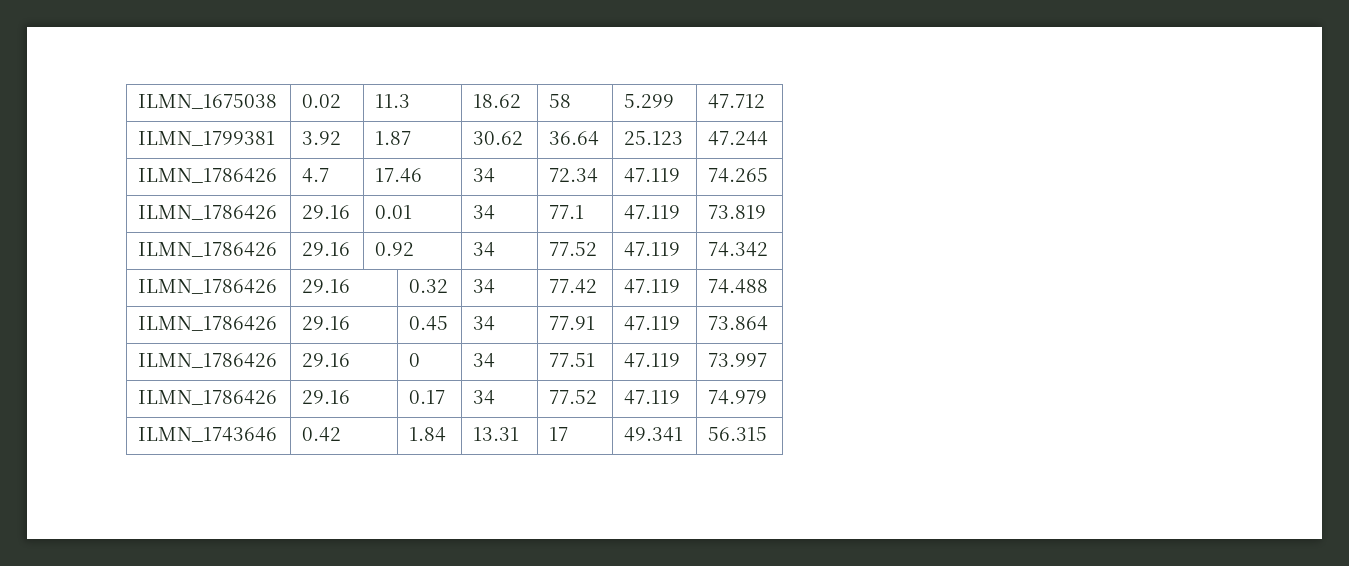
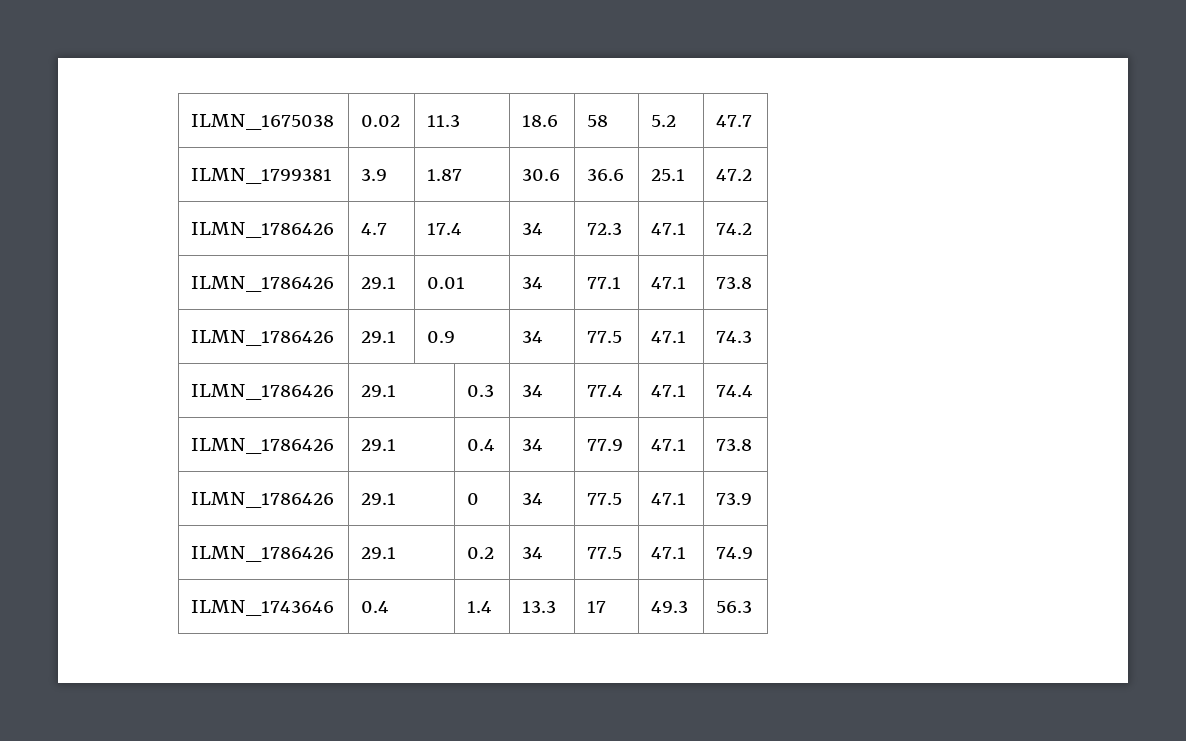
- ILMN_1675038 | 0.02 | 11.3 | 18.62 | 58 | 5.299 | 47.712
+ ILMN_1675038 | 0.02 | 11.3 | 18.6 | 58 | 5.2 | 47.7
- ILMN_1799381 | 3.92 | 1.87 | 30.62 | 36.64 | 25.123 | 47.244
+ ILMN_1799381 | 3.9 | 1.87 | 30.6 | 36.6 | 25.1 | 47.2
- ILMN_1786426 | 4.7 | 17.46 | 34 | 72.34 | 47.119 | 74.265
- ILMN_1786426 | 29.16 | 0.01 | 34 | 77.1 | 47.119 | 73.819
- ILMN_1786426 | 29.16 | 0.92 | 34 | 77.52 | 47.119 | 74.342
- ILMN_1786426 | 29.16 | 0.32 | 34 | 77.42 | 47.119 | 74.488
- ILMN_1786426 | 29.16 | 0.45 | 34 | 77.91 | 47.119 | 73.864
- ILMN_1786426 | 29.16 | 0 | 34 | 77.51 | 47.119 | 73.997
- ILMN_1786426 | 29.16 | 0.17 | 34 | 77.52 | 47.119 | 74.979
- ILMN_1743646 | 0.42 | 1.84 | 13.31 | 17 | 49.341 | 56.315
+ ILMN_1786426 | 4.7 | 17.4 | 34 | 72.3 | 47.1 | 74.2
+ ILMN_1786426 | 29.1 | 0.01 | 34 | 77.1 | 47.1 | 73.8
+ ILMN_1786426 | 29.1 | 0.9 | 34 | 77.5 | 47.1 | 74.3
+ ILMN_1786426 | 29.1 | 0.3 | 34 | 77.4 | 47.1 | 74.4
+ ILMN_1786426 | 29.1 | 0.4 | 34 | 77.9 | 47.1 | 73.8
+ ILMN_1786426 | 29.1 | 0 | 34 | 77.5 | 47.1 | 73.9
+ ILMN_1786426 | 29.1 | 0.2 | 34 | 77.5 | 47.1 | 74.9
+ ILMN_1743646 | 0.4 | 1.4 | 13.3 | 17 | 49.3 | 56.3

